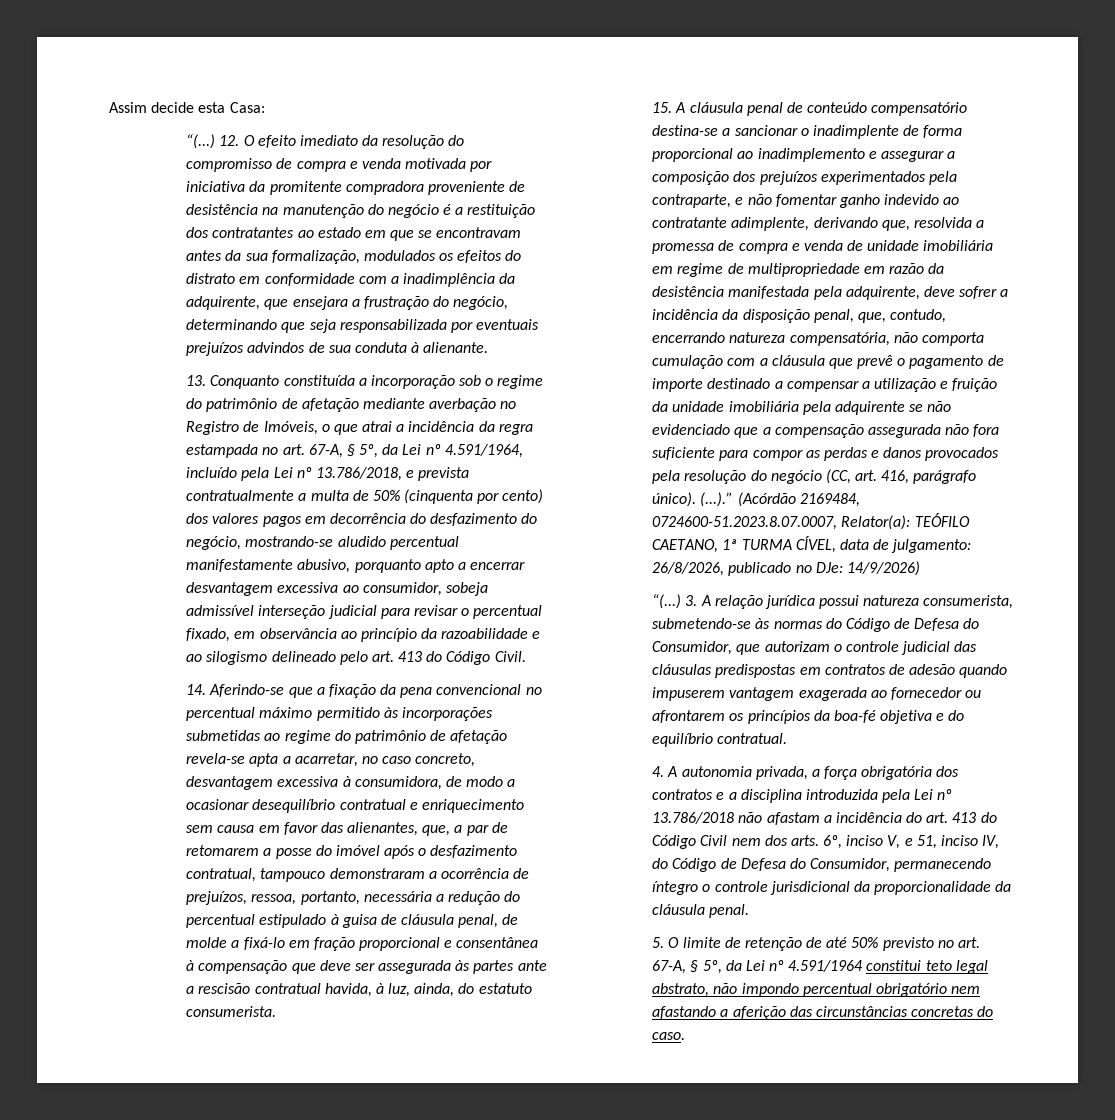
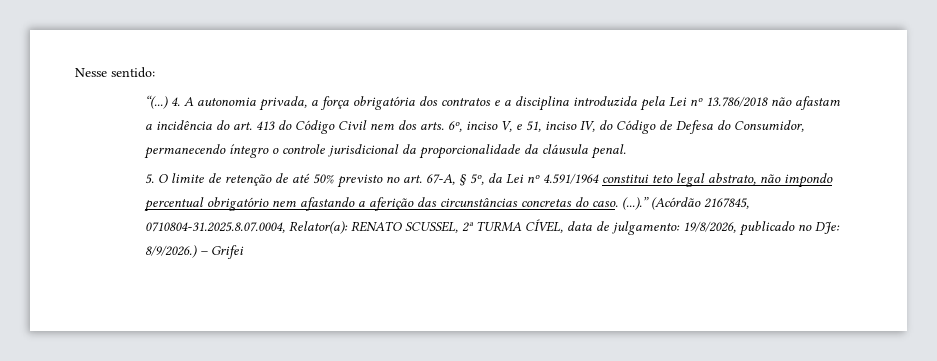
- Assim decide esta Casa:
- “(...) 12. O efeito imediato da resolução do compromisso de compra e venda motivada por iniciativa da promitente compradora proveniente de desistência na manutenção do negócio é a restituição dos contratantes ao estado em que se encontravam antes da sua formalização, modulados os efeitos do distrato em conformidade com a inadimplência da adquirente, que ensejara a frustração do negócio, determinando que seja responsabilizada por eventuais prejuízos advindos de sua conduta à alienante.
- 13. Conquanto constituída a incorporação sob o regime do patrimônio de afetação mediante averbação no Registro de Imóveis, o que atrai a incidência da regra estampada no art. 67-A, § 5º, da Lei nº 4.591/1964, incluído pela Lei nº 13.786/2018, e prevista contratualmente a multa de 50% (cinquenta por cento) dos valores pagos em decorrência do desfazimento do negócio, mostrando-se aludido percentual manifestamente abusivo, porquanto apto a encerrar desvantagem excessiva ao consumidor, sobeja admissível interseção judicial para revisar o percentual fixado, em observância ao princípio da razoabilidade e ao silogismo delineado pelo art. 413 do Código Civil.
- 14. Aferindo-se que a fixação da pena convencional no percentual máximo permitido às incorporações submetidas ao regime do patrimônio de afetação revela-se apta a acarretar, no caso concreto, desvantagem excessiva à consumidora, de modo a ocasionar desequilíbrio contratual e enriquecimento sem causa em favor das alienantes, que, a par de retomarem a posse do imóvel após o desfazimento contratual, tampouco demonstraram a ocorrência de prejuízos, ressoa, portanto, necessária a redução do percentual estipulado à guisa de cláusula penal, de molde a fixá-lo em fração proporcional e consentânea à compensação que deve ser assegurada às partes ante a rescisão contratual havida, à luz, ainda, do estatuto consumerista.
- 15. A cláusula penal de conteúdo compensatório destina-se a sancionar o inadimplente de forma proporcional ao inadimplemento e assegurar a composição dos prejuízos experimentados pela contraparte, e não fomentar ganho indevido ao contratante adimplente, derivando que, resolvida a promessa de compra e venda de unidade imobiliária em regime de multipropriedade em razão da desistência manifestada pela adquirente, deve sofrer a incidência da disposição penal, que, contudo, encerrando natureza compensatória, não comporta cumulação com a cláusula que prevê o pagamento de importe destinado a compensar a utilização e fruição da unidade imobiliária pela adquirente se não evidenciado que a compensação assegurada não fora suficiente para compor as perdas e danos provocados pela resolução do negócio (CC, art. 416, parágrafo único). (...).” (Acórdão 2169484, 0724600-51.2023.8.07.0007, Relator(a): TEÓFILO CAETANO, 1ª TURMA CÍVEL, data de julgamento: 26/8/2026, publicado no DJe: 14/9/2026)
- “(...) 3. A relação jurídica possui natureza consumerista, submetendo-se às normas do Código de Defesa do Consumidor, que autorizam o controle judicial das cláusulas predispostas em contratos de adesão quando impuserem vantagem exagerada ao fornecedor ou afrontarem os princípios da boa-fé objetiva e do equilíbrio contratual.
- 4. A autonomia privada, a força obrigatória dos contratos e a disciplina introduzida pela Lei nº 13.786/2018 não afastam a incidência do art. 413 do Código Civil nem dos arts. 6º, inciso V, e 51, inciso IV, do Código de Defesa do Consumidor, permanecendo íntegro o controle jurisdicional da proporcionalidade da cláusula penal.
+ Nesse sentido:
+ “(...) 4. A autonomia privada, a força obrigatória dos contratos e a disciplina introduzida pela Lei nº 13.786/2018 não afastam a incidência do art. 413 do Código Civil nem dos arts. 6º, inciso V, e 51, inciso IV, do Código de Defesa do Consumidor, permanecendo íntegro o controle jurisdicional da proporcionalidade da cláusula penal.
+ (...).” (Acórdão 2167845, 0710804-31.2025.8.07.0004, Relator(a): RENATO SCUSSEL, 2ª TURMA CÍVEL, data de julgamento: 19/8/2026, publicado no DJe: 8/9/2026.) – Grifei

